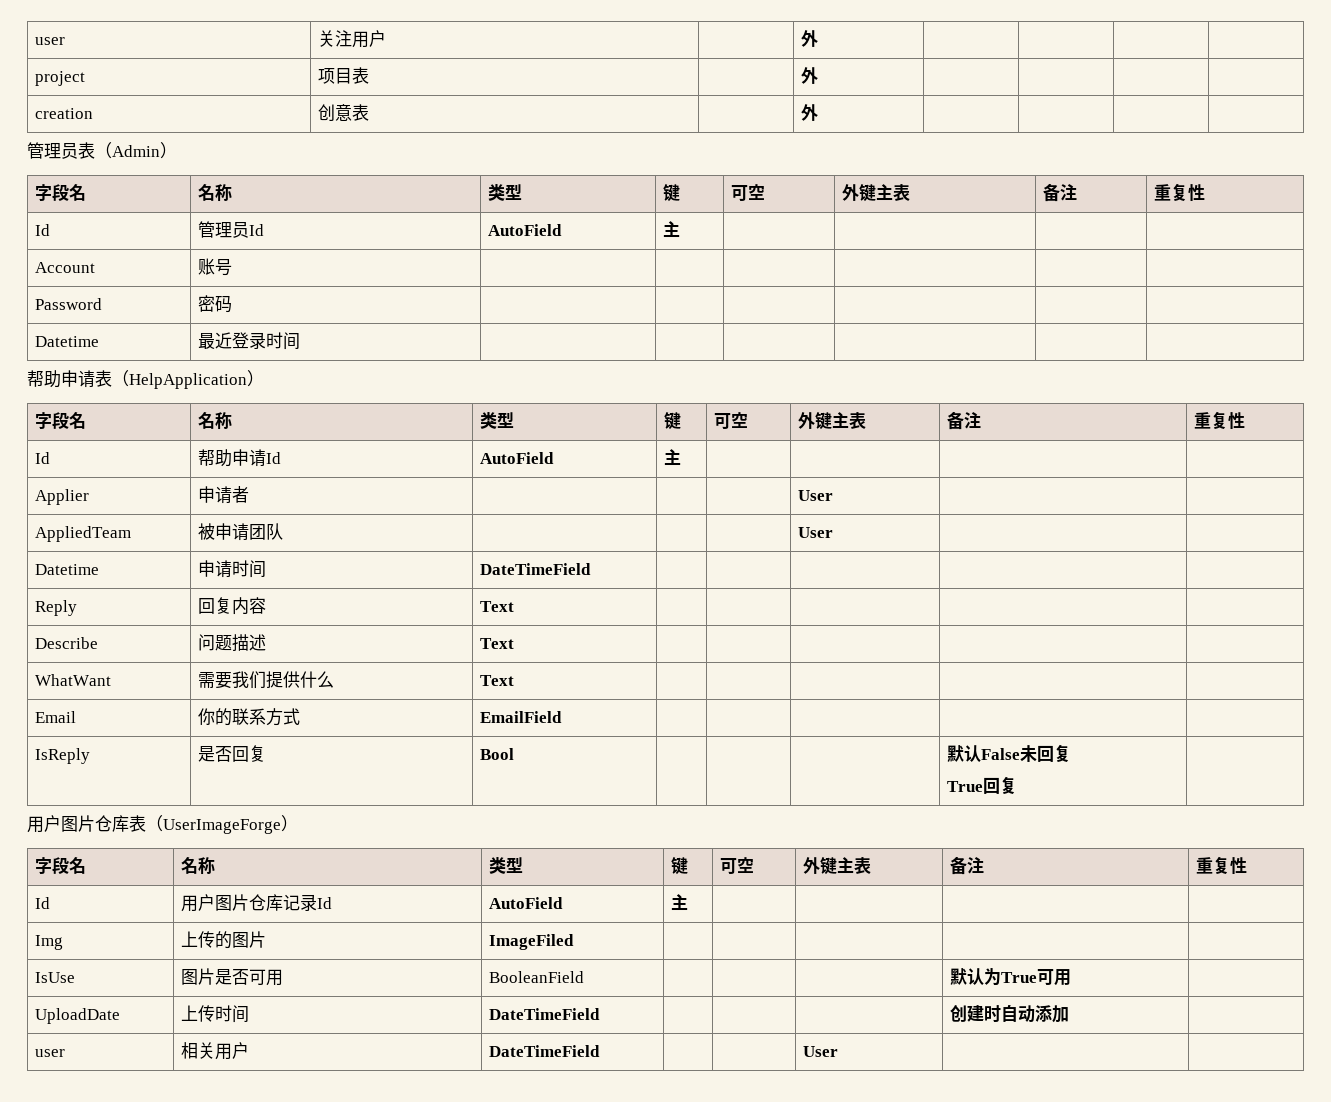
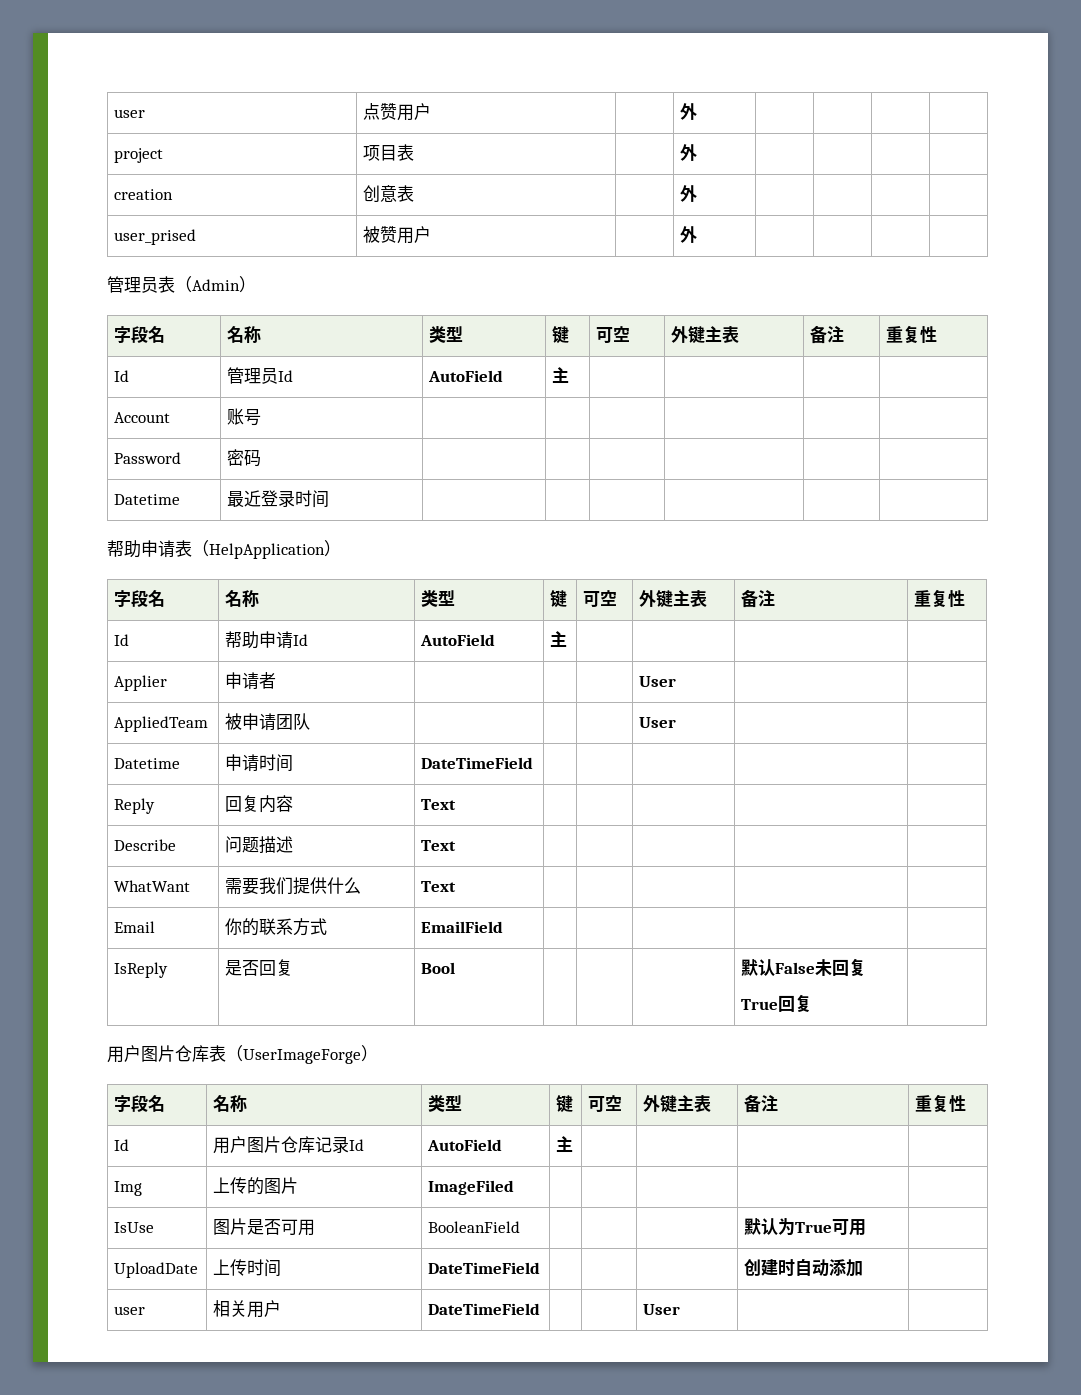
- user | 关注用户 | | 外 | | | |
+ user | 点赞用户 | | 外 | | | |
+ user_prised | 被赞用户 | | 外 | | | |

